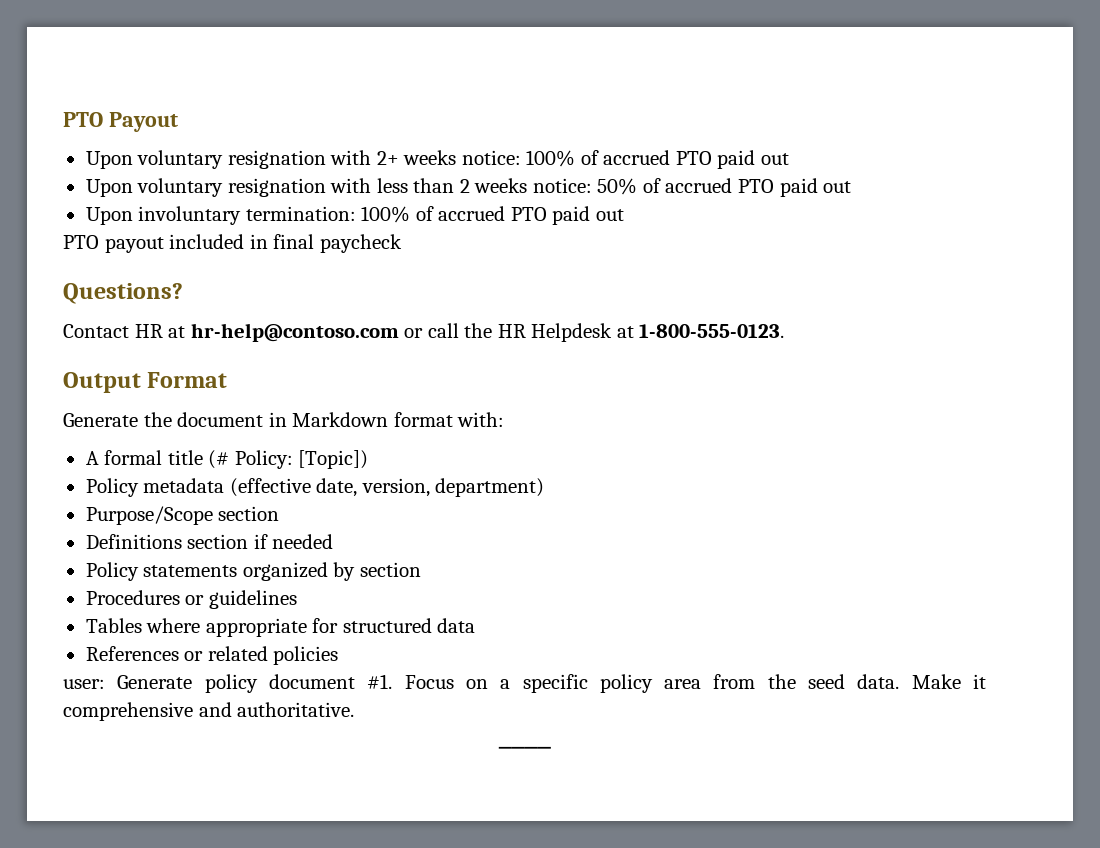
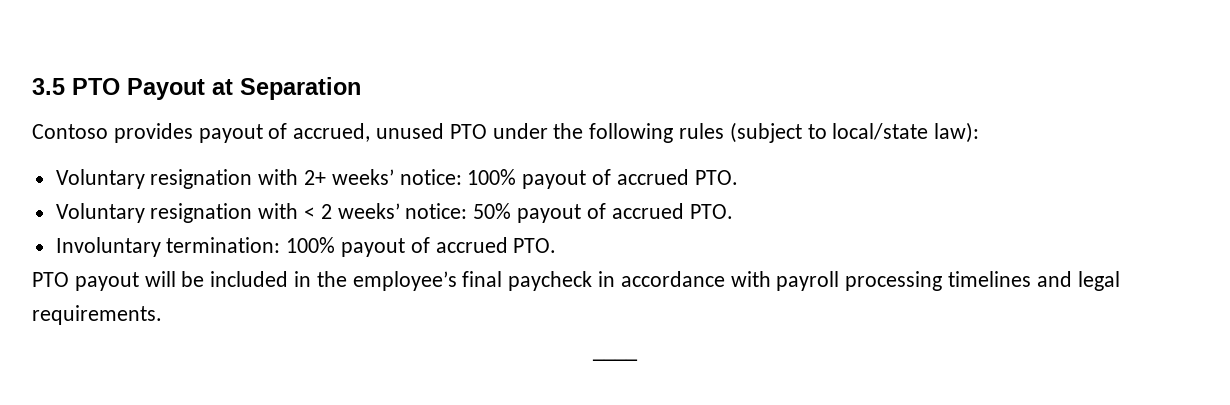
- PTO Payout
- Upon voluntary resignation with 2+ weeks notice: 100% of accrued PTO paid out
- Upon voluntary resignation with less than 2 weeks notice: 50% of accrued PTO paid out
- Upon involuntary termination: 100% of accrued PTO paid out
+ 3.5 PTO Payout at Separation
+ Contoso provides payout of accrued, unused PTO under the following rules (subject to local/state law):
+ Voluntary resignation with 2+ weeks’ notice: 100% payout of accrued PTO.
+ Voluntary resignation with < 2 weeks’ notice: 50% payout of accrued PTO.
+ Involuntary termination: 100% payout of accrued PTO.
- PTO payout included in final paycheck
- Questions?
- Contact HR at hr-help@contoso.com or call the HR Helpdesk at 1-800-555-0123.
- Output Format
- Generate the document in Markdown format with:
- A formal title (# Policy: [Topic])
- Policy metadata (effective date, version, department)
- Purpose/Scope section
- Definitions section if needed
- Policy statements organized by section
- Procedures or guidelines
- Tables where appropriate for structured data
- References or related policies
- user: Generate policy document #1. Focus on a specific policy area from the seed data. Make it comprehensive and authoritative.
+ PTO payout will be included in the employee’s final paycheck in accordance with payroll processing timelines and legal requirements.

